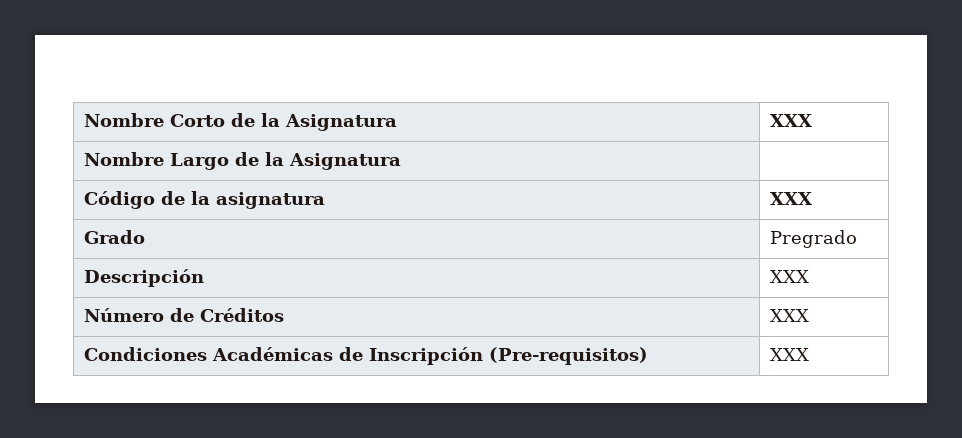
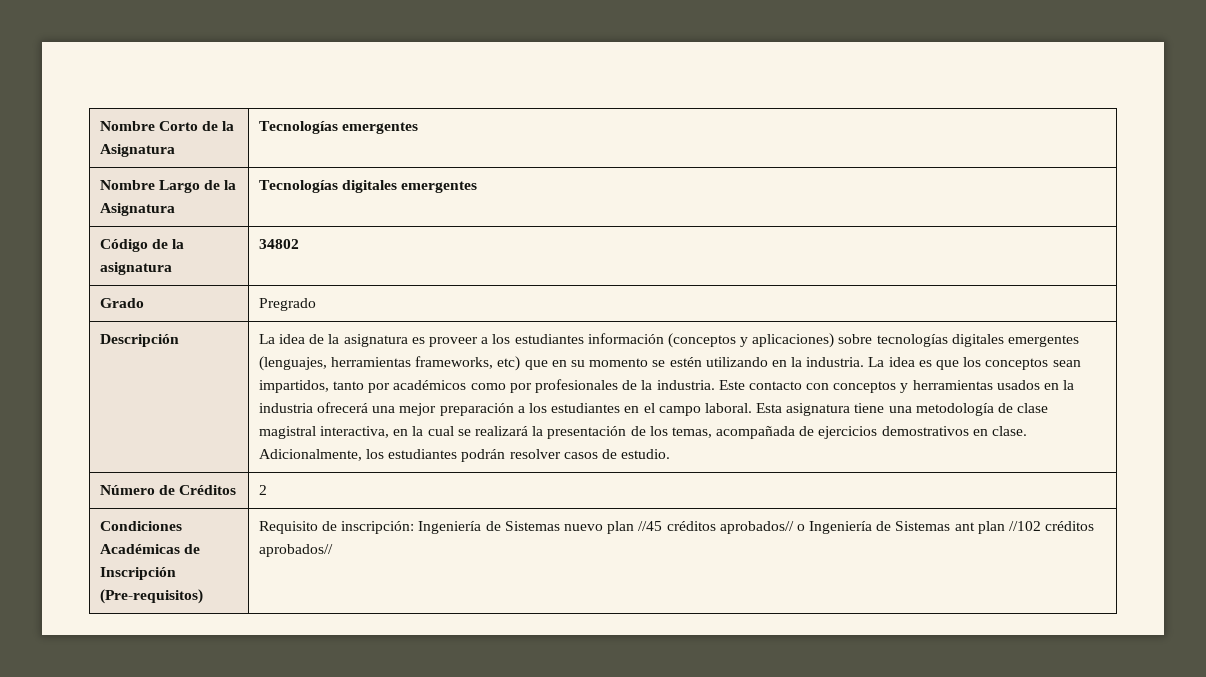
- Nombre Corto de la Asignatura | XXX
+ Nombre Corto de la Asignatura | Tecnologías emergentes
- Nombre Largo de la Asignatura |
+ Nombre Largo de la Asignatura | Tecnologías digitales emergentes
- Código de la asignatura | XXX
+ Código de la asignatura | 34802
- Descripción | XXX
+ Descripción | La idea de la asignatura es proveer a los estudiantes información (conceptos y aplicaciones) sobre tecnologías digitales emergentes (lenguajes, herramientas frameworks, etc) que en su momento se estén utilizando en la industria. La idea es que los conceptos sean impartidos, tanto por académicos como por profesionales de la industria. Este contacto con conceptos y herramientas usados en la industria ofrecerá una mejor preparación a los estudiantes en el campo laboral. Esta asignatura tiene una metodología de clase magistral interactiva, en la cual se realizará la presentación de los temas, acompañada de ejercicios demostrativos en clase. Adicionalmente, los estudiantes podrán resolver casos de estudio.
- Número de Créditos | XXX
+ Número de Créditos | 2
- Condiciones Académicas de Inscripción (Pre-requisitos) | XXX
+ Condiciones Académicas de Inscripción (Pre-requisitos) | Requisito de inscripción: Ingeniería de Sistemas nuevo plan //45 créditos aprobados// o Ingeniería de Sistemas ant plan //102 créditos aprobados//

